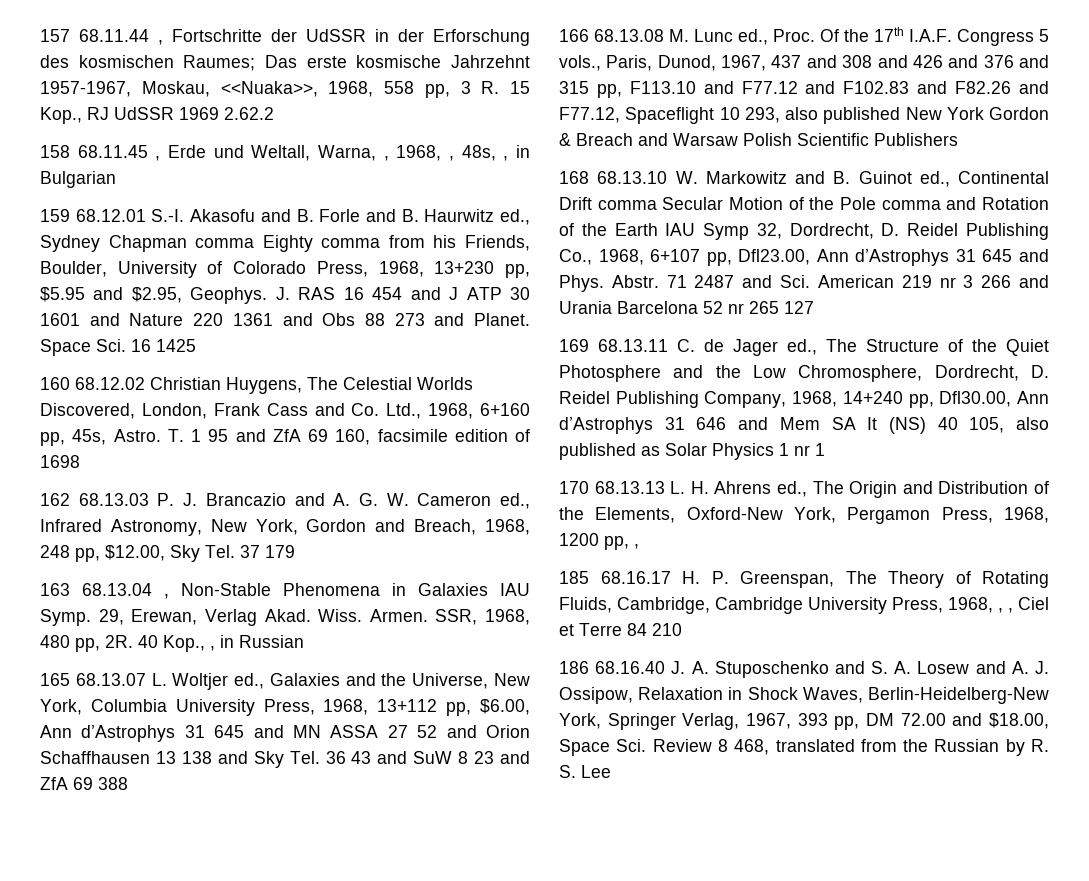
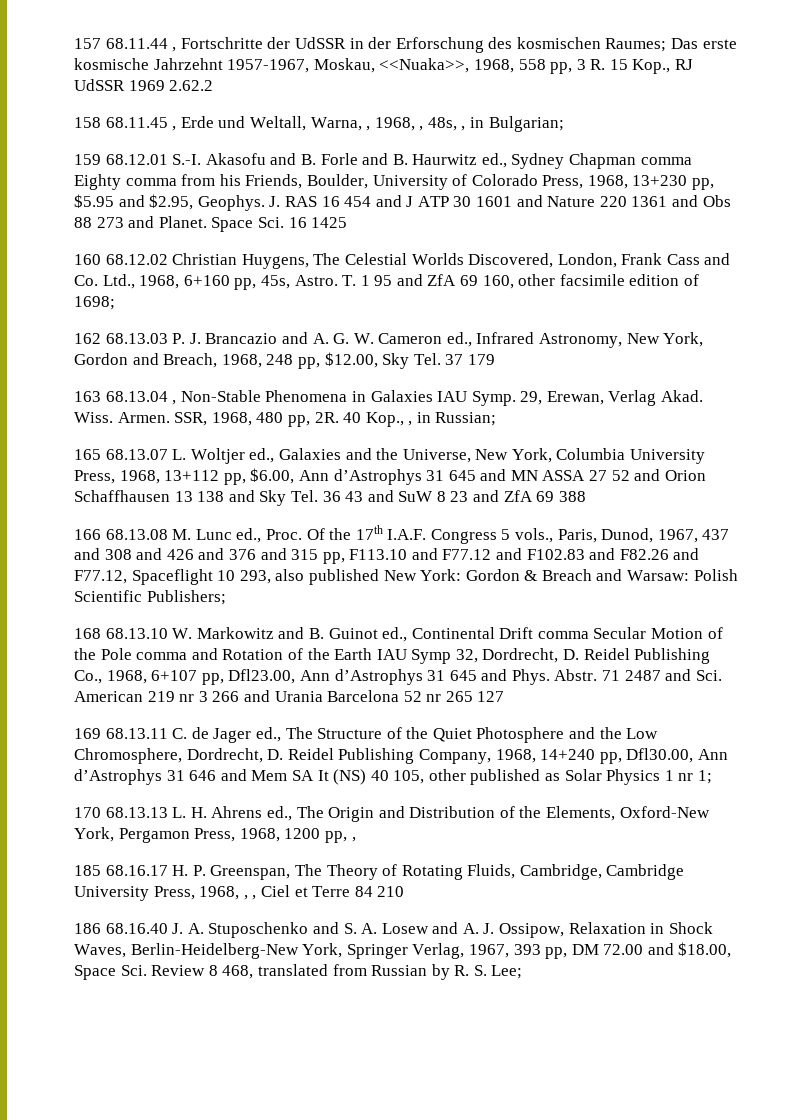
- 158 68.11.45 , Erde und Weltall, Warna, , 1968, , 48s, , in Bulgarian
+ 158 68.11.45 , Erde und Weltall, Warna, , 1968, , 48s, , in Bulgarian;
- T. 1 95 and ZfA 69 160, facsimile edition of 1698
+ T. 1 95 and ZfA 69 160, other facsimile edition of 1698;
- 40 Kop., , in Russian
+ 40 Kop., , in Russian;
- Of the 17th I.A.F. Congress 5 vols., Paris, Dunod, 1967, 437 and 308 and 426 and 376 and 315 pp, F113.10 and F77.12 and F102.83 and F82.26 and F77.12, Spaceflight 10 293, also published New York Gordon & Breach and Warsaw Polish Scientific Publishers
+ Of the 17th I.A.F. Congress 5 vols., Paris, Dunod, 1967, 437 and 308 and 426 and 376 and 315 pp, F113.10 and F77.12 and F102.83 and F82.26 and F77.12, Spaceflight 10 293, also published New York: Gordon & Breach and Warsaw: Polish Scientific Publishers;
- 169 68.13.11 C. de Jager ed., The Structure of the Quiet Photosphere and the Low Chromosphere, Dordrecht, D. Reidel Publishing Company, 1968, 14+240 pp, Dfl30.00, Ann d’Astrophys 31 646 and Mem SA It (NS) 40 105, also published as Solar Physics 1 nr 1
+ 169 68.13.11 C. de Jager ed., The Structure of the Quiet Photosphere and the Low Chromosphere, Dordrecht, D. Reidel Publishing Company, 1968, 14+240 pp, Dfl30.00, Ann d’Astrophys 31 646 and Mem SA It (NS) 40 105, other published as Solar Physics 1 nr 1;
- 186 68.16.40 J. A. Stuposchenko and S. A. Losew and A. J. Ossipow, Relaxation in Shock Waves, Berlin-Heidelberg-New York, Springer Verlag, 1967, 393 pp, DM 72.00 and $18.00, Space Sci. Review 8 468, translated from the Russian by R. S. Lee
+ 186 68.16.40 J. A. Stuposchenko and S. A. Losew and A. J. Ossipow, Relaxation in Shock Waves, Berlin-Heidelberg-New York, Springer Verlag, 1967, 393 pp, DM 72.00 and $18.00, Space Sci. Review 8 468, translated from Russian by R. S. Lee;

